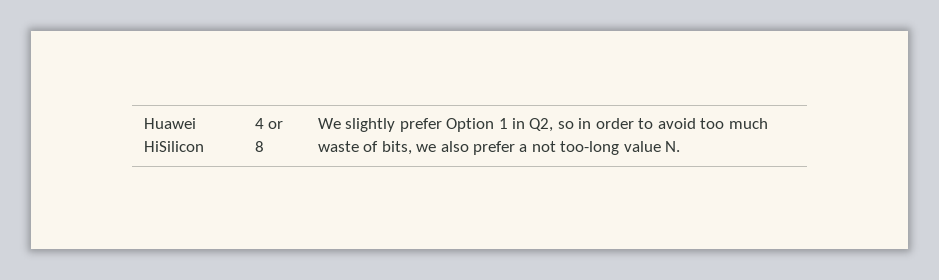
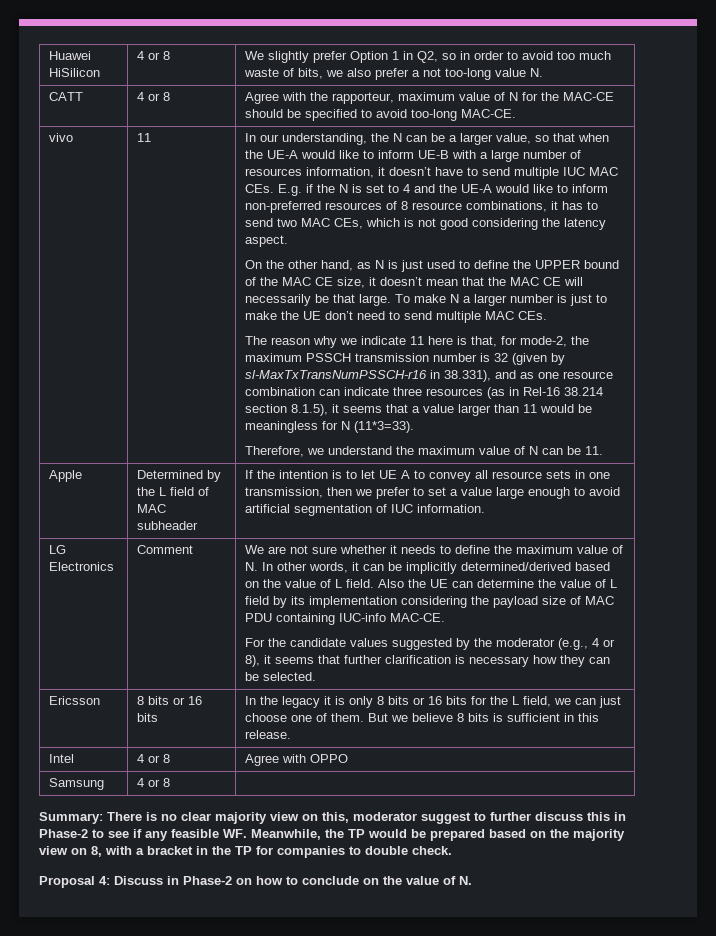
+ CATT | 4 or 8 | Agree with the rapporteur, maximum value of N for the MAC-CE should be specified to avoid too-long MAC-CE.
+ vivo | 11 | In our understanding, the N can be a larger value, so that when the UE-A would like to inform UE-B with a large number of resources information, it doesn’t have to send multiple IUC MAC CEs. E.g. if the N is set to 4 and the UE-A would like to inform non-preferred resources of 8 resource combinations, it has to send two MAC CEs, which is not good considering the latency aspect.
+ On the other hand, as N is just used to define the UPPER bound of the MAC CE size, it doesn’t mean that the MAC CE will necessarily be that large. To make N a larger number is just to make the UE don’t need to send multiple MAC CEs.
+ The reason why we indicate 11 here is that, for mode-2, the maximum PSSCH transmission number is 32 (given by sl-MaxTxTransNumPSSCH-r16 in 38.331), and as one resource combination can indicate three resources (as in Rel-16 38.214 section 8.1.5), it seems that a value larger than 11 would be meaningless for N (11*3=33).
+ Therefore, we understand the maximum value of N can be 11.
+ Apple | Determined by the L field of MAC subheader | If the intention is to let UE A to convey all resource sets in one transmission, then we prefer to set a value large enough to avoid artificial segmentation of IUC information.
+ LG Electronics | Comment | We are not sure whether it needs to define the maximum value of N. In other words, it can be implicitly determined/derived based on the value of L field. Also the UE can determine the value of L field by its implementation considering the payload size of MAC PDU containing IUC-info MAC-CE.
+ For the candidate values suggested by the moderator (e.g., 4 or 8), it seems that further clarification is necessary how they can be selected.
+ Ericsson | 8 bits or 16 bits | In the legacy it is only 8 bits or 16 bits for the L field, we can just choose one of them. But we believe 8 bits is sufficient in this release.
+ Intel | 4 or 8 | Agree with OPPO
+ Samsung | 4 or 8 |
+ Summary: There is no clear majority view on this, moderator suggest to further discuss this in Phase-2 to see if any feasible WF. Meanwhile, the TP would be prepared based on the majority view on 8, with a bracket in the TP for companies to double check.
+ Proposal 4: Discuss in Phase-2 on how to conclude on the value of N.

